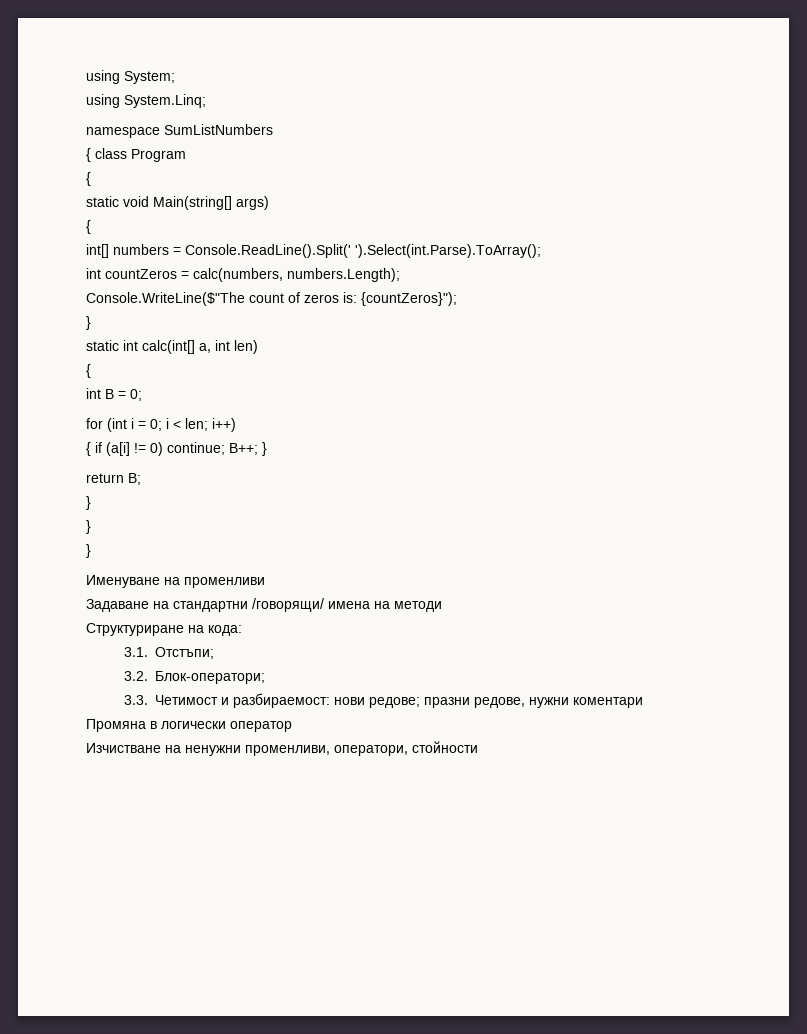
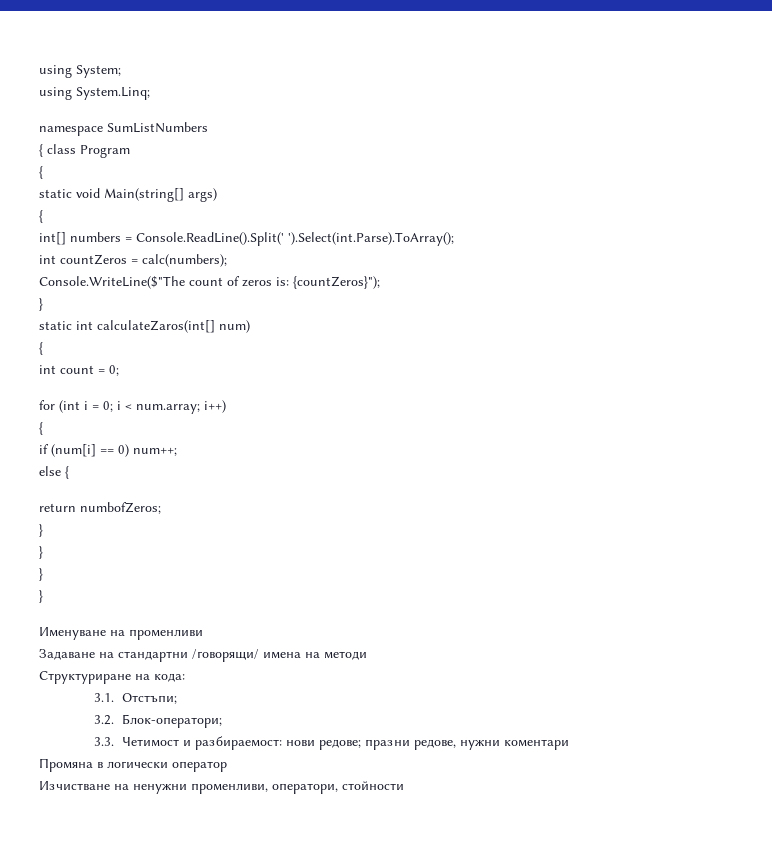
- int countZeros = calc(numbers, numbers.Length);
+ int countZeros = calc(numbers);
- static int calc(int[] a, int len)
+ static int calculateZaros(int[] num)
- int B = 0;
+ int count = 0;
- for (int i = 0; i < len; i++)
- { if (a[i] != 0) continue; B++; }
+ for (int i = 0; i < num.array; i++)
+ {
+ if (num[i] == 0) num++;
+ else {
- return B;
+ return numbofZeros;
+ }

